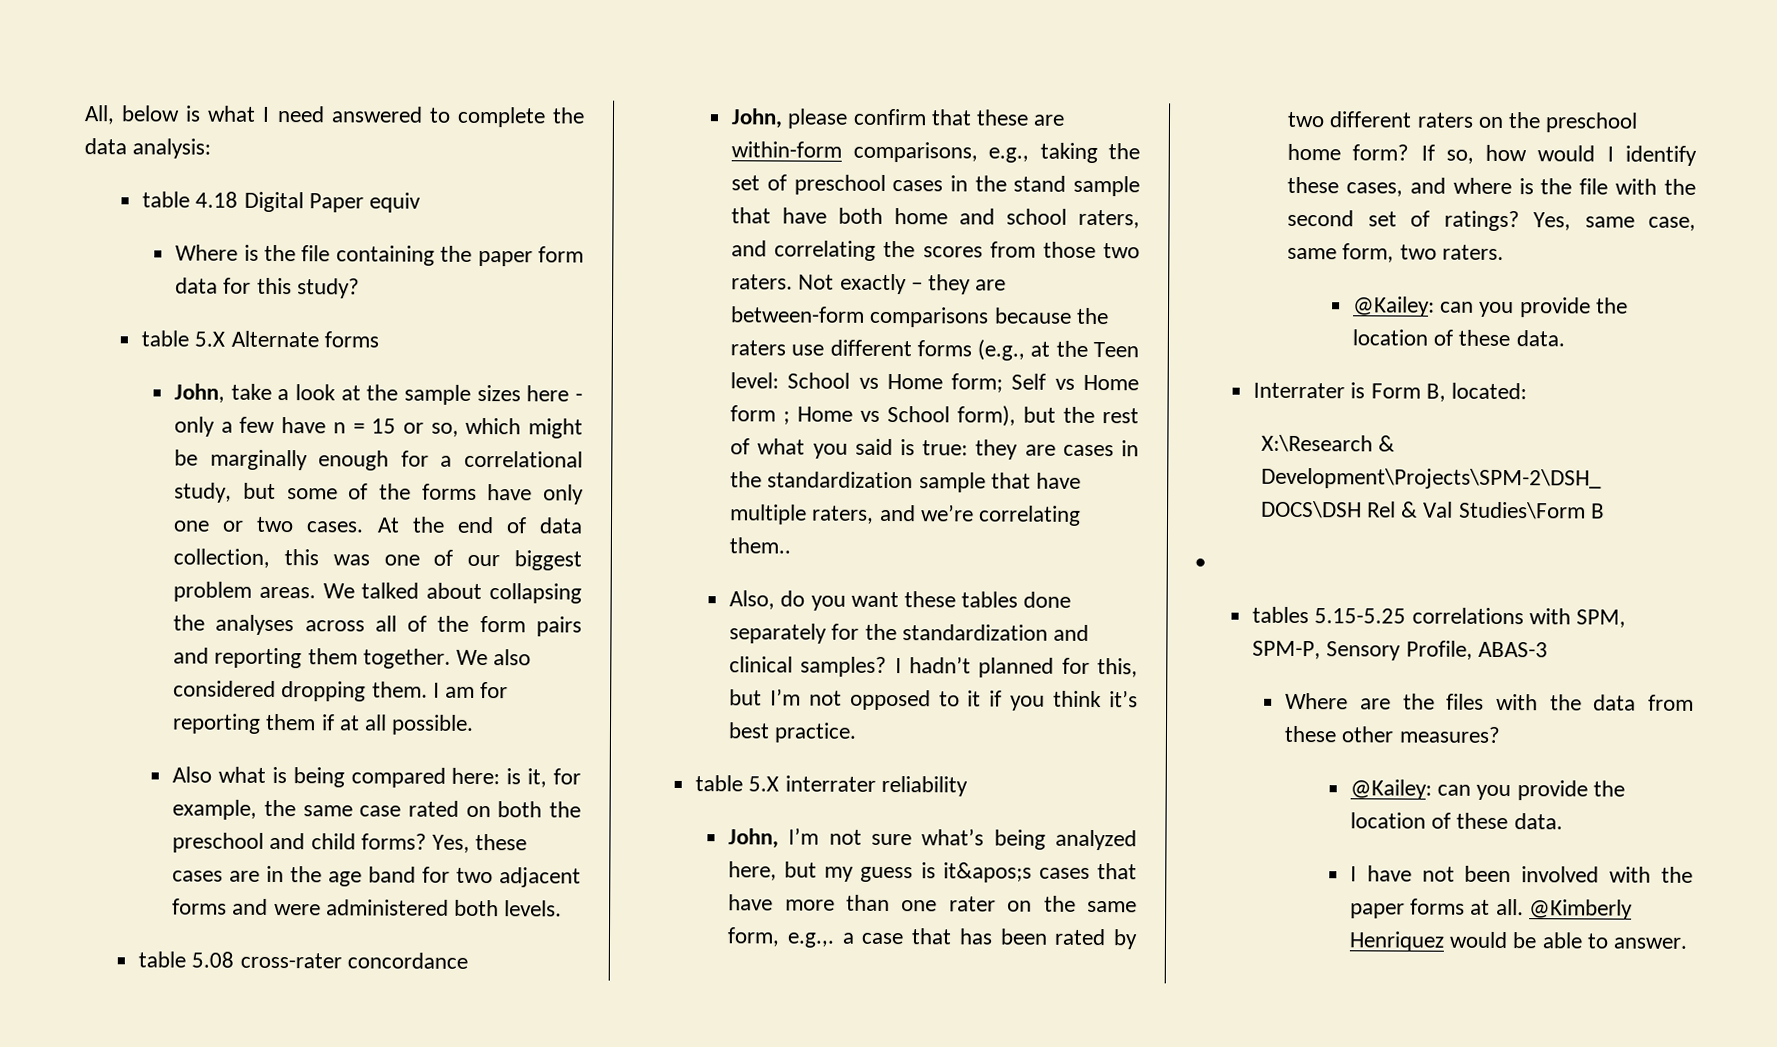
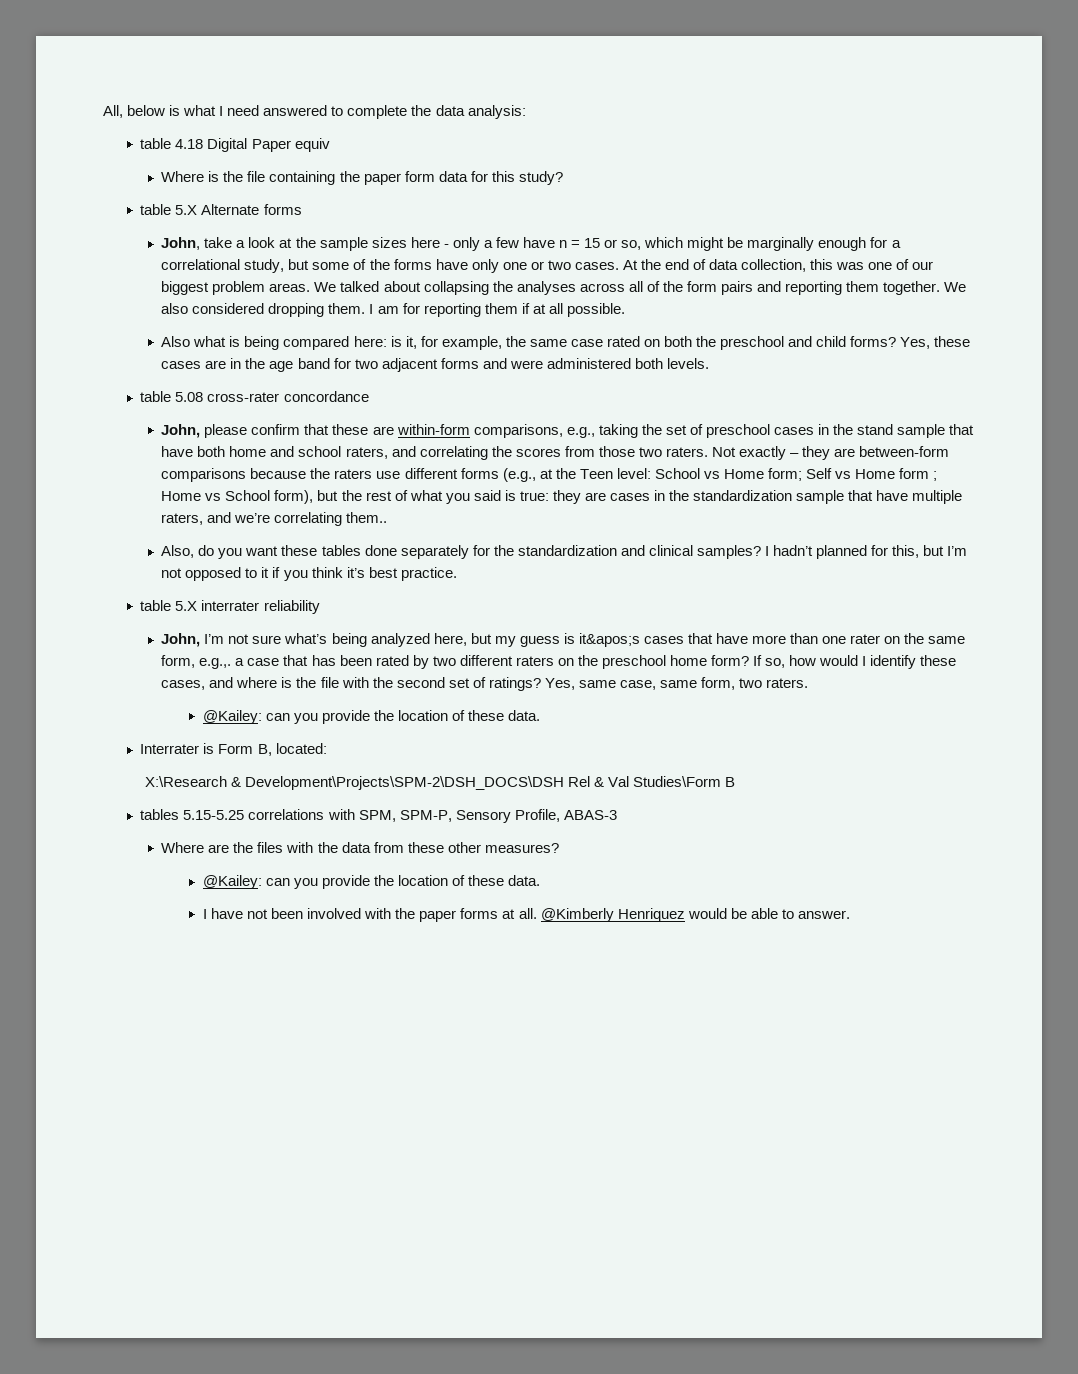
- •

